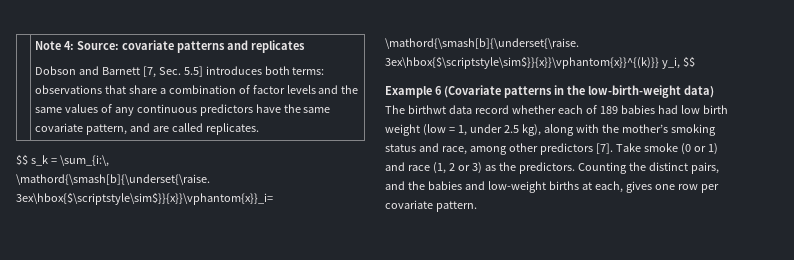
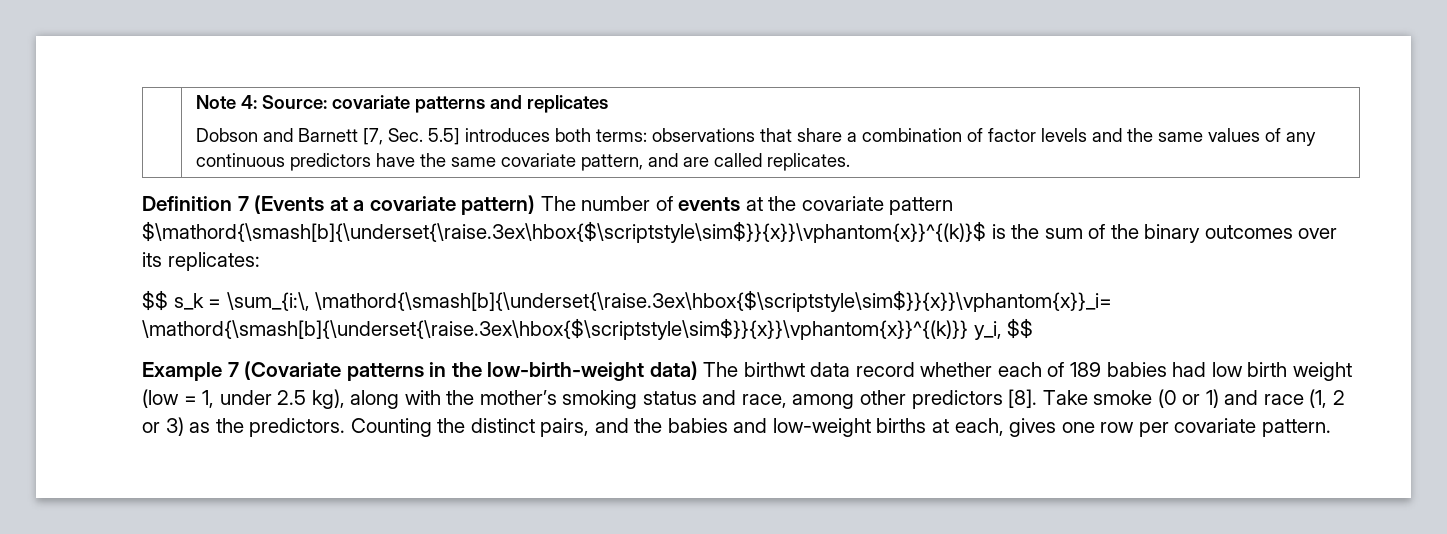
+ Definition 7 (Events at a covariate pattern) The number of events at the covariate pattern $\mathord{\smash[b]{\underset{\raise.3ex\hbox{$\scriptstyle\sim$}}{x}}\vphantom{x}}^{(k)}$ is the sum of the binary outcomes over its replicates:
- Example 6 (Covariate patterns in the low-birth-weight data) The birthwt data record whether each of 189 babies had low birth weight (low = 1, under 2.5 kg), along with the mother’s smoking status and race, among other predictors [7].
+ Example 7 (Covariate patterns in the low-birth-weight data) The birthwt data record whether each of 189 babies had low birth weight (low = 1, under 2.5 kg), along with the mother’s smoking status and race, among other predictors [8].

